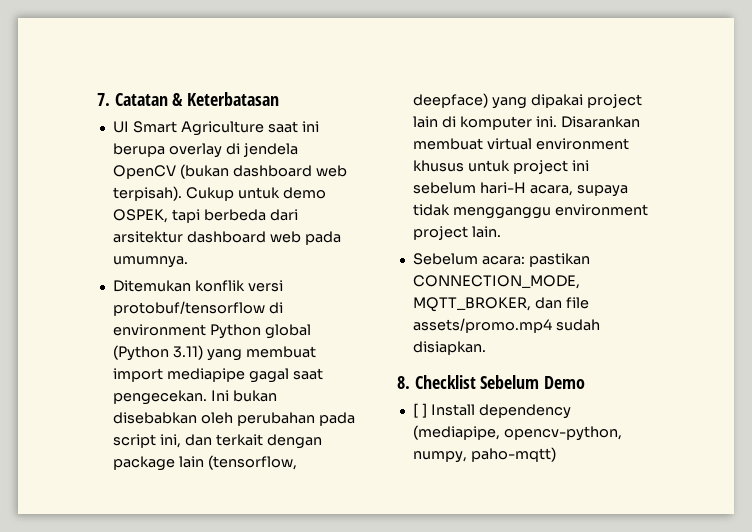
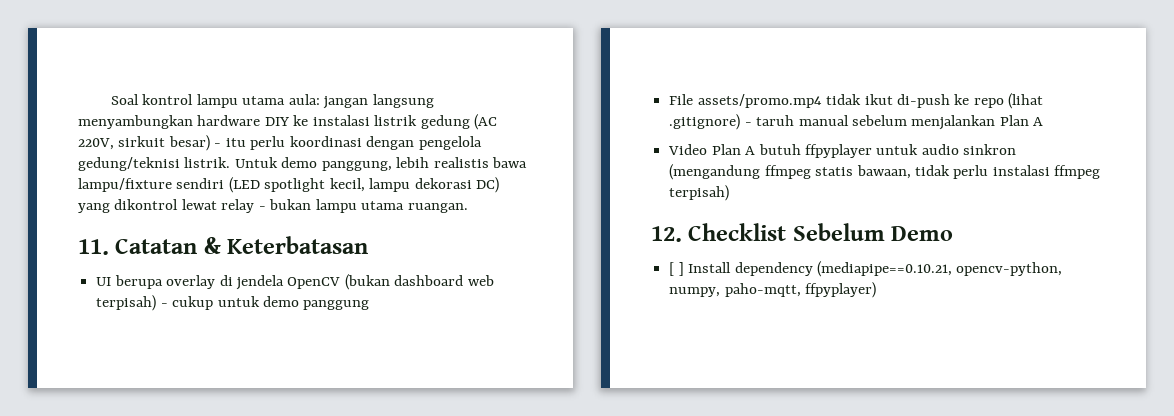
- 7. Catatan & Keterbatasan
+ Soal kontrol lampu utama aula: jangan langsung menyambungkan hardware DIY ke instalasi listrik gedung (AC 220V, sirkuit besar) - itu perlu koordinasi dengan pengelola gedung/teknisi listrik. Untuk demo panggung, lebih realistis bawa lampu/fixture sendiri (LED spotlight kecil, lampu dekorasi DC) yang dikontrol lewat relay - bukan lampu utama ruangan.
+ 11. Catatan & Keterbatasan
- UI Smart Agriculture saat ini berupa overlay di jendela OpenCV (bukan dashboard web terpisah). Cukup untuk demo OSPEK, tapi berbeda dari arsitektur dashboard web pada umumnya.
- Ditemukan konflik versi protobuf/tensorflow di environment Python global (Python 3.11) yang membuat import mediapipe gagal saat pengecekan. Ini bukan disebabkan oleh perubahan pada script ini, dan terkait dengan package lain (tensorflow, deepface) yang dipakai project lain di komputer ini. Disarankan membuat virtual environment khusus untuk project ini sebelum hari-H acara, supaya tidak mengganggu environment project lain.
- Sebelum acara: pastikan CONNECTION_MODE, MQTT_BROKER, dan file assets/promo.mp4 sudah disiapkan.
- 8. Checklist Sebelum Demo
+ UI berupa overlay di jendela OpenCV (bukan dashboard web terpisah) - cukup untuk demo panggung
+ File assets/promo.mp4 tidak ikut di-push ke repo (lihat .gitignore) - taruh manual sebelum menjalankan Plan A
+ Video Plan A butuh ffpyplayer untuk audio sinkron (mengandung ffmpeg statis bawaan, tidak perlu instalasi ffmpeg terpisah)
+ 12. Checklist Sebelum Demo
- [ ] Install dependency (mediapipe, opencv-python, numpy, paho-mqtt)
+ [ ] Install dependency (mediapipe==0.10.21, opencv-python, numpy, paho-mqtt, ffpyplayer)

